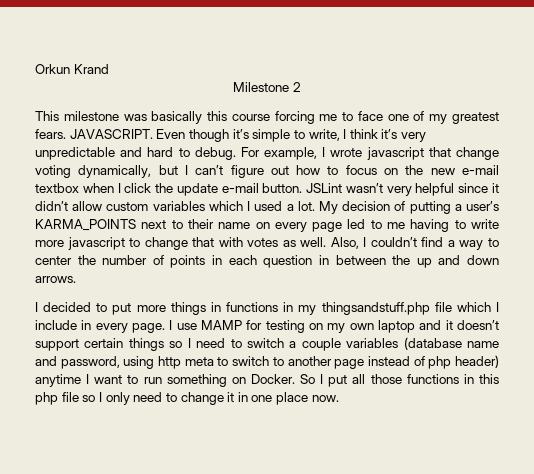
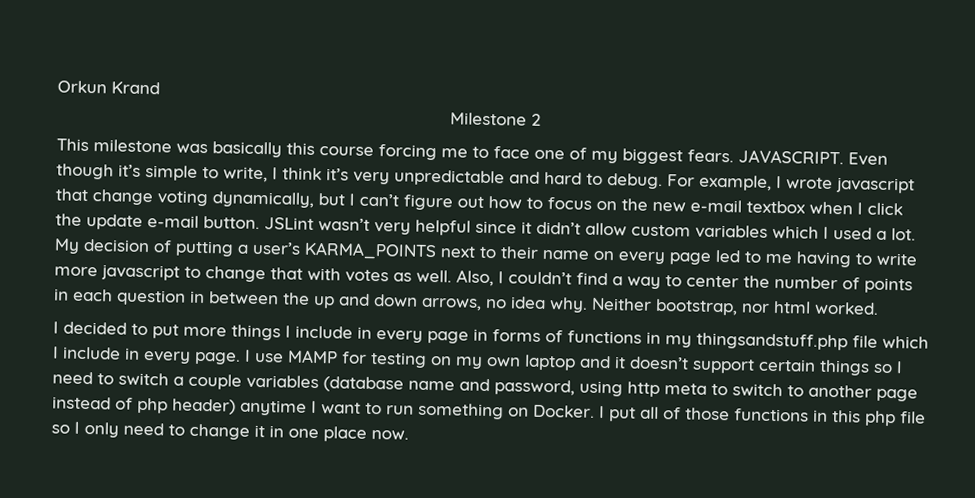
- This milestone was basically this course forcing me to face one of my greatest fears.
+ This milestone was basically this course forcing me to face one of my biggest fears.
- Also, I couldn’t find a way to center the number of points in each question in between the up and down arrows.
+ Also, I couldn’t find a way to center the number of points in each question in between the up and down arrows, no idea why. Neither bootstrap, nor html worked.
- I decided to put more things in functions in my thingsandstuff.php file which I include in every page.
+ I decided to put more things I include in every page in forms of functions in my thingsandstuff.php file which I include in every page.
- So I put all those functions in this php file so I only need to change it in one place now.
+ I put all of those functions in this php file so I only need to change it in one place now.

